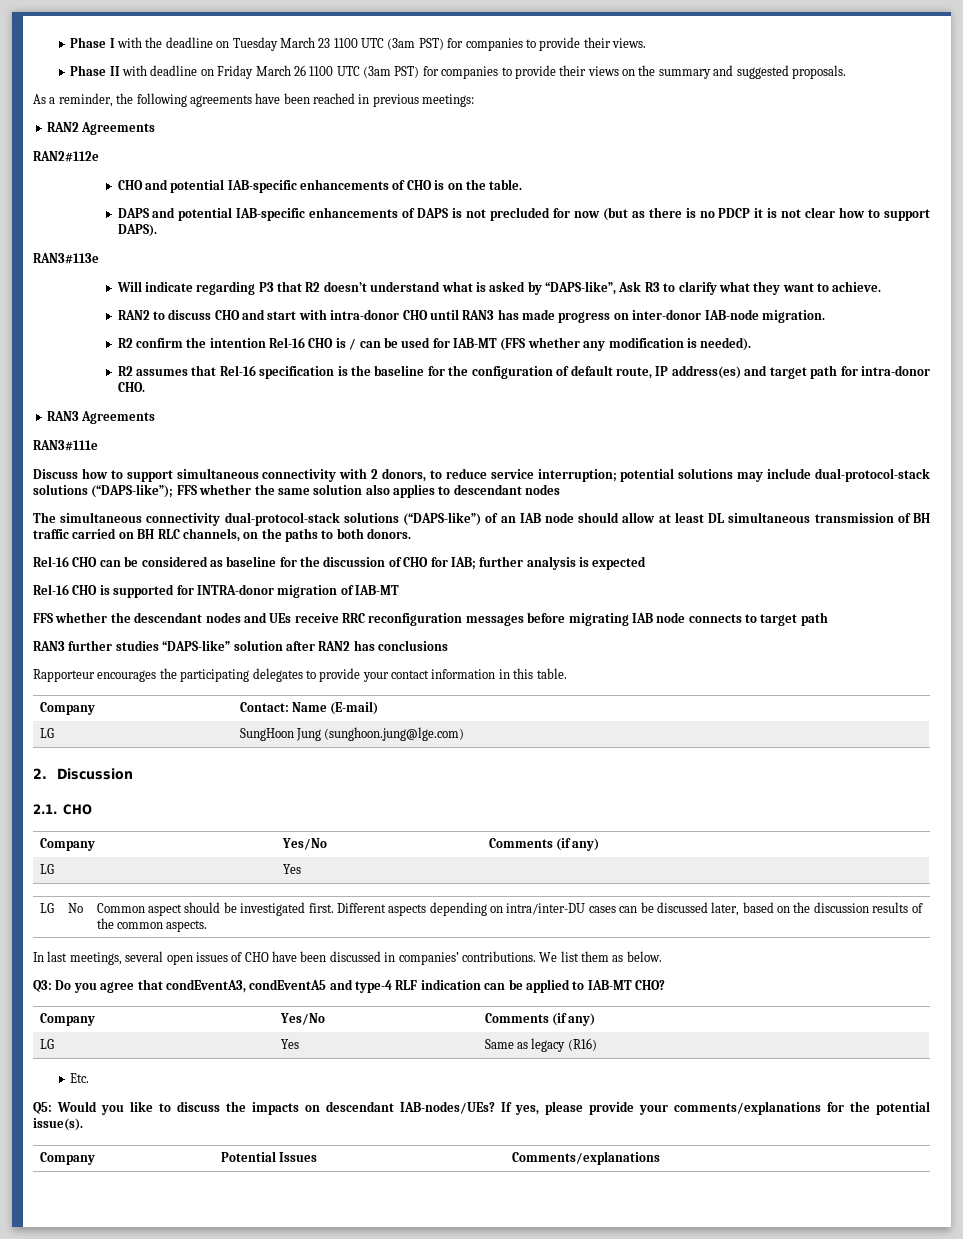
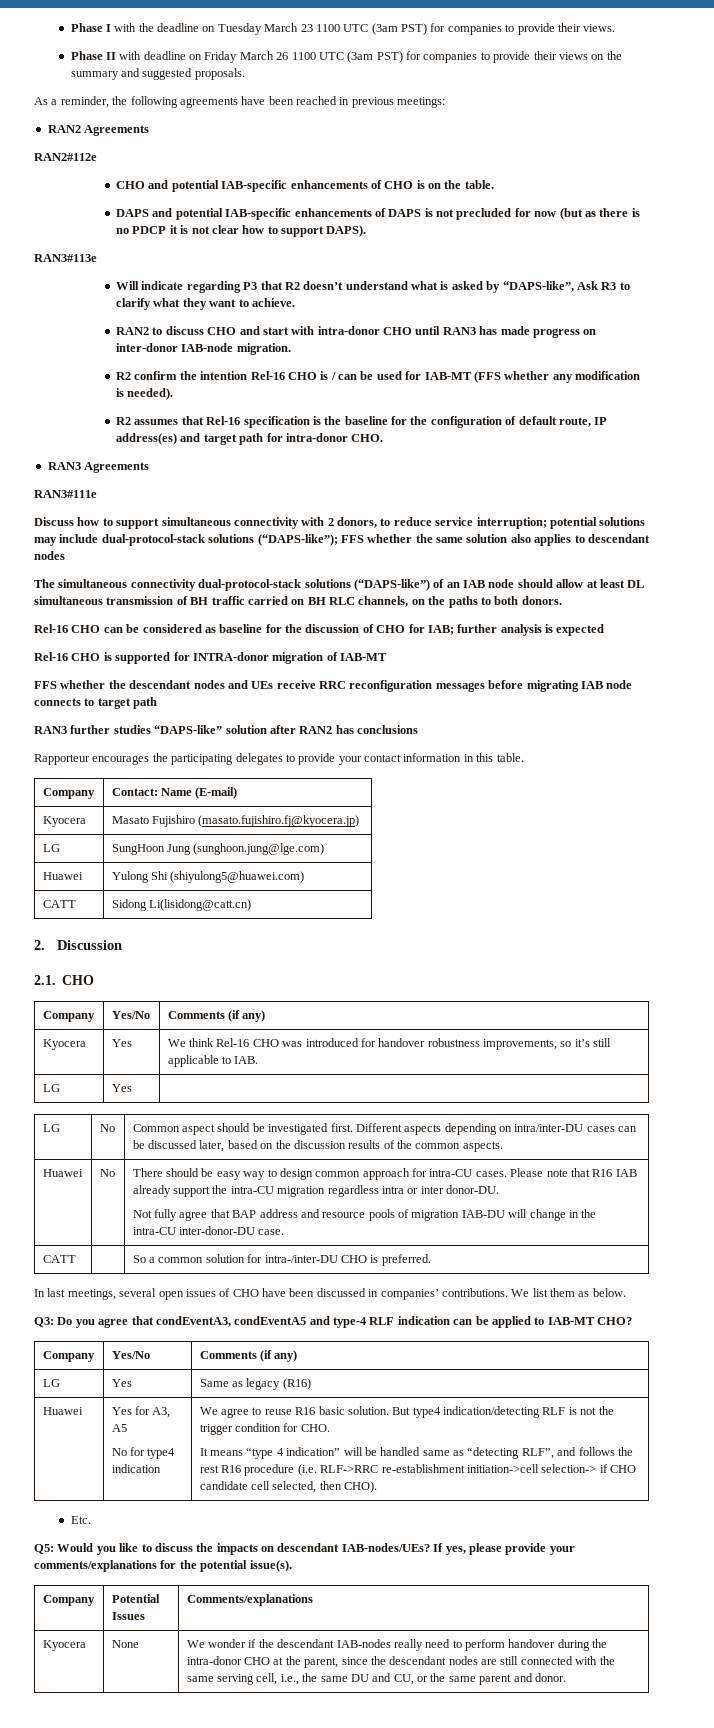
+ Kyocera | Masato Fujishiro (masato.fujishiro.fj@kyocera.jp)
+ Huawei | Yulong Shi (shiyulong5@huawei.com)
+ CATT | Sidong Li(lisidong@catt.cn)
+ Kyocera | Yes | We think Rel-16 CHO was introduced for handover robustness improvements, so it’s still applicable to IAB.
+ Huawei | No | There should be easy way to design common approach for intra-CU cases. Please note that R16 IAB already support the intra-CU migration regardless intra or inter donor-DU.
+ Not fully agree that BAP address and resource pools of migration IAB-DU will change in the intra-CU inter-donor-DU case.
+ CATT | | So a common solution for intra-/inter-DU CHO is preferred.
+ Huawei | Yes for A3, A5
+ No for type4 indication | We agree to reuse R16 basic solution. But type4 indication/detecting RLF is not the trigger condition for CHO.
+ It means “type 4 indication” will be handled same as “detecting RLF”, and follows the rest R16 procedure (i.e. RLF->RRC re-establishment initiation->cell selection-> if CHO candidate cell selected, then CHO).
+ Kyocera | None | We wonder if the descendant IAB-nodes really need to perform handover during the intra-donor CHO at the parent, since the descendant nodes are still connected with the same serving cell, i.e., the same DU and CU, or the same parent and donor.

